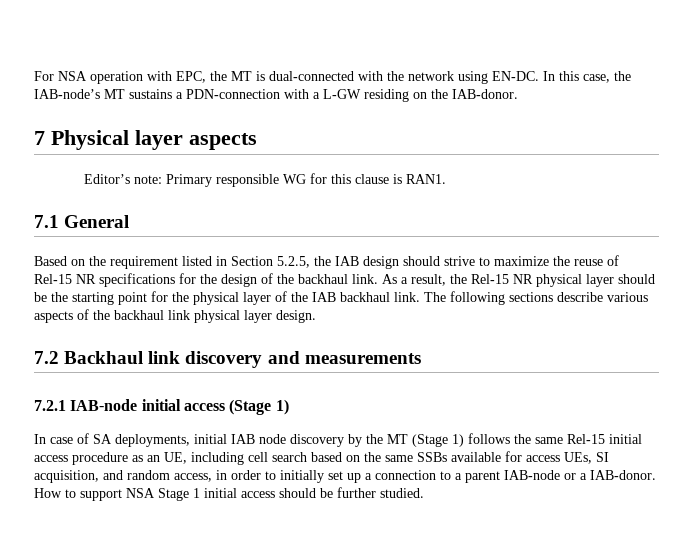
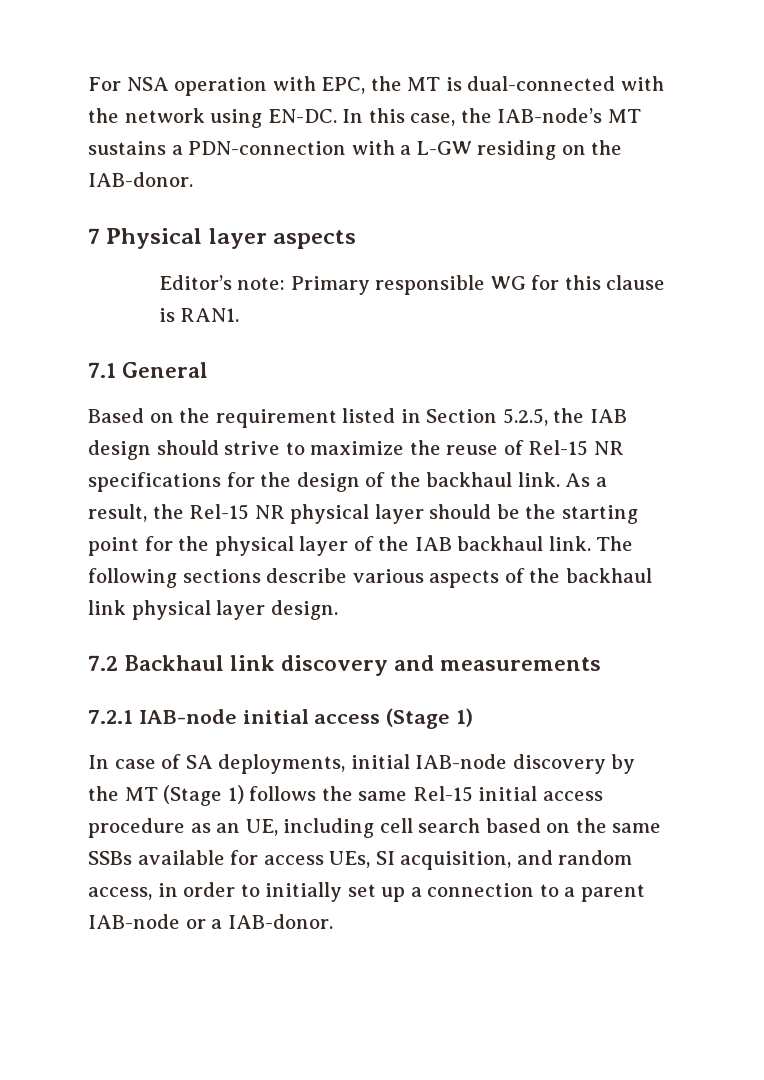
- In case of SA deployments, initial IAB node discovery by the MT (Stage 1) follows the same Rel-15 initial access procedure as an UE, including cell search based on the same SSBs available for access UEs, SI acquisition, and random access, in order to initially set up a connection to a parent IAB-node or a IAB-donor. How to support NSA Stage 1 initial access should be further studied.
+ In case of SA deployments, initial IAB-node discovery by the MT (Stage 1) follows the same Rel-15 initial access procedure as an UE, including cell search based on the same SSBs available for access UEs, SI acquisition, and random access, in order to initially set up a connection to a parent IAB-node or a IAB-donor.

